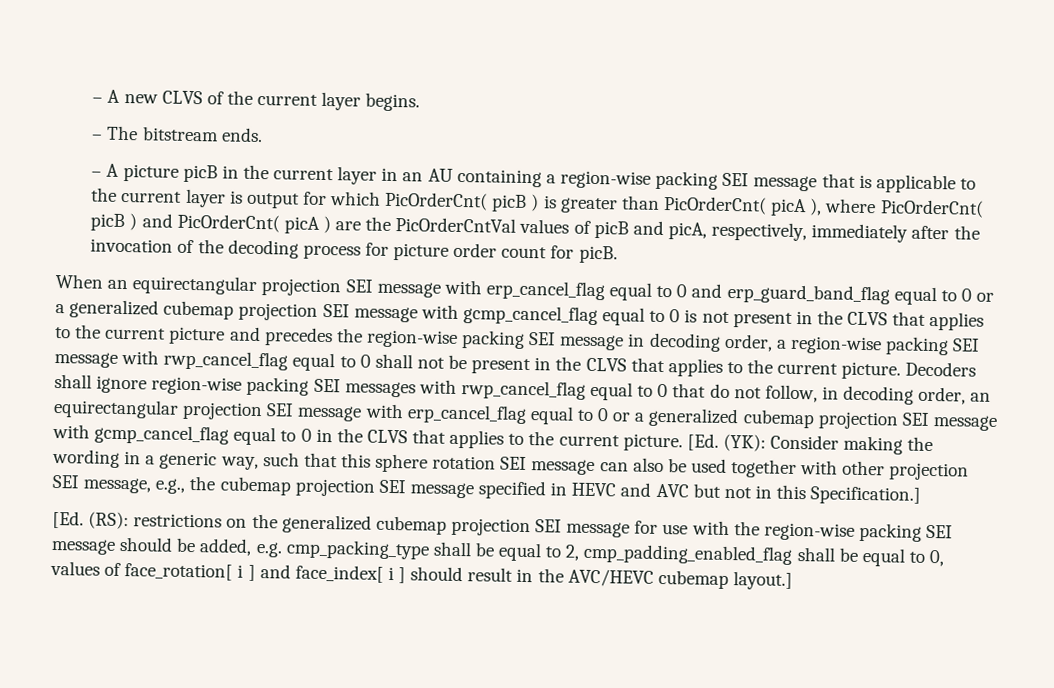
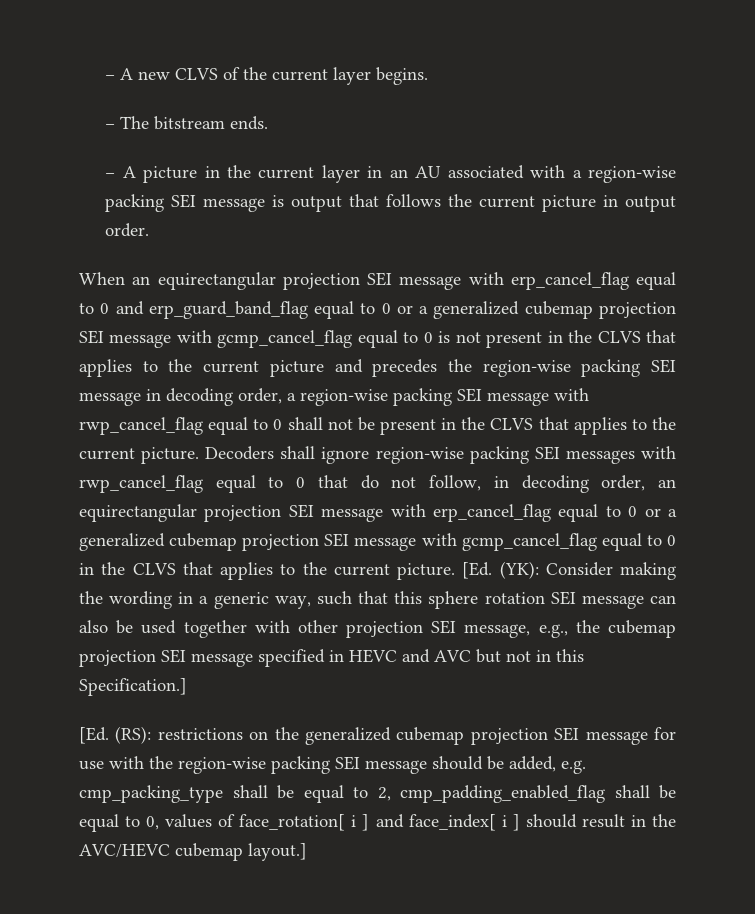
- – A picture picB in the current layer in an AU containing a region-wise packing SEI message that is applicable to the current layer is output for which PicOrderCnt( picB ) is greater than PicOrderCnt( picA ), where PicOrderCnt( picB ) and PicOrderCnt( picA ) are the PicOrderCntVal values of picB and picA, respectively, immediately after the invocation of the decoding process for picture order count for picB.
+ – A picture in the current layer in an AU associated with a region-wise packing SEI message is output that follows the current picture in output order.

